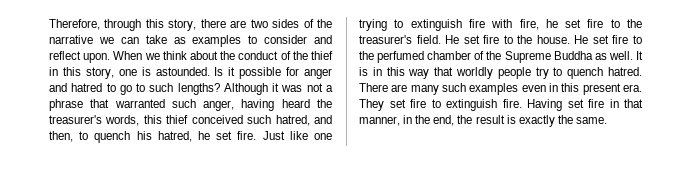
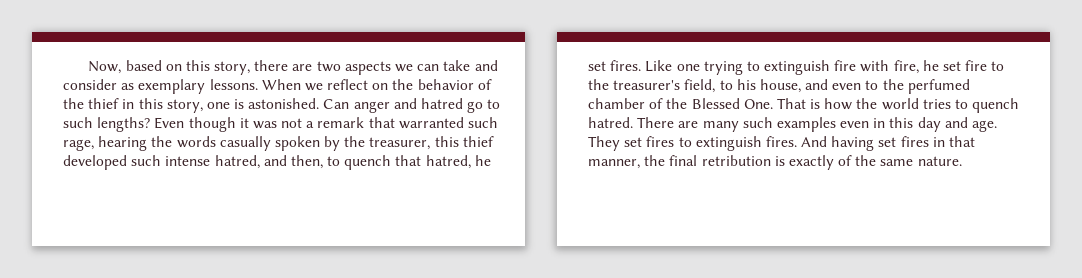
- Therefore, through this story, there are two sides of the narrative we can take as examples to consider and reflect upon. When we think about the conduct of the thief in this story, one is astounded. Is it possible for anger and hatred to go to such lengths?
+ Now, based on this story, there are two aspects we can take and consider as exemplary lessons. When we reflect on the behavior of the thief in this story, one is astonished. Can anger and hatred go to such lengths?
- Although it was not a phrase that warranted such anger, having heard the treasurer's words, this thief conceived such hatred, and then, to quench his hatred, he set fire. Just like one trying to extinguish fire with fire, he set fire to the treasurer's field. He set fire to the house. He set fire to the perfumed chamber of the Supreme Buddha as well. It is in this way that worldly people try to quench hatred.
+ Even though it was not a remark that warranted such rage, hearing the words casually spoken by the treasurer, this thief developed such intense hatred, and then, to quench that hatred, he set fires. Like one trying to extinguish fire with fire, he set fire to the treasurer's field, to his house, and even to the perfumed chamber of the Blessed One. That is how the world tries to quench hatred.
- There are many such examples even in this present era.
+ There are many such examples even in this day and age.
- They set fire to extinguish fire. Having set fire in that manner, in the end, the result is exactly the same.
+ They set fires to extinguish fires. And having set fires in that manner, the final retribution is exactly of the same nature.

